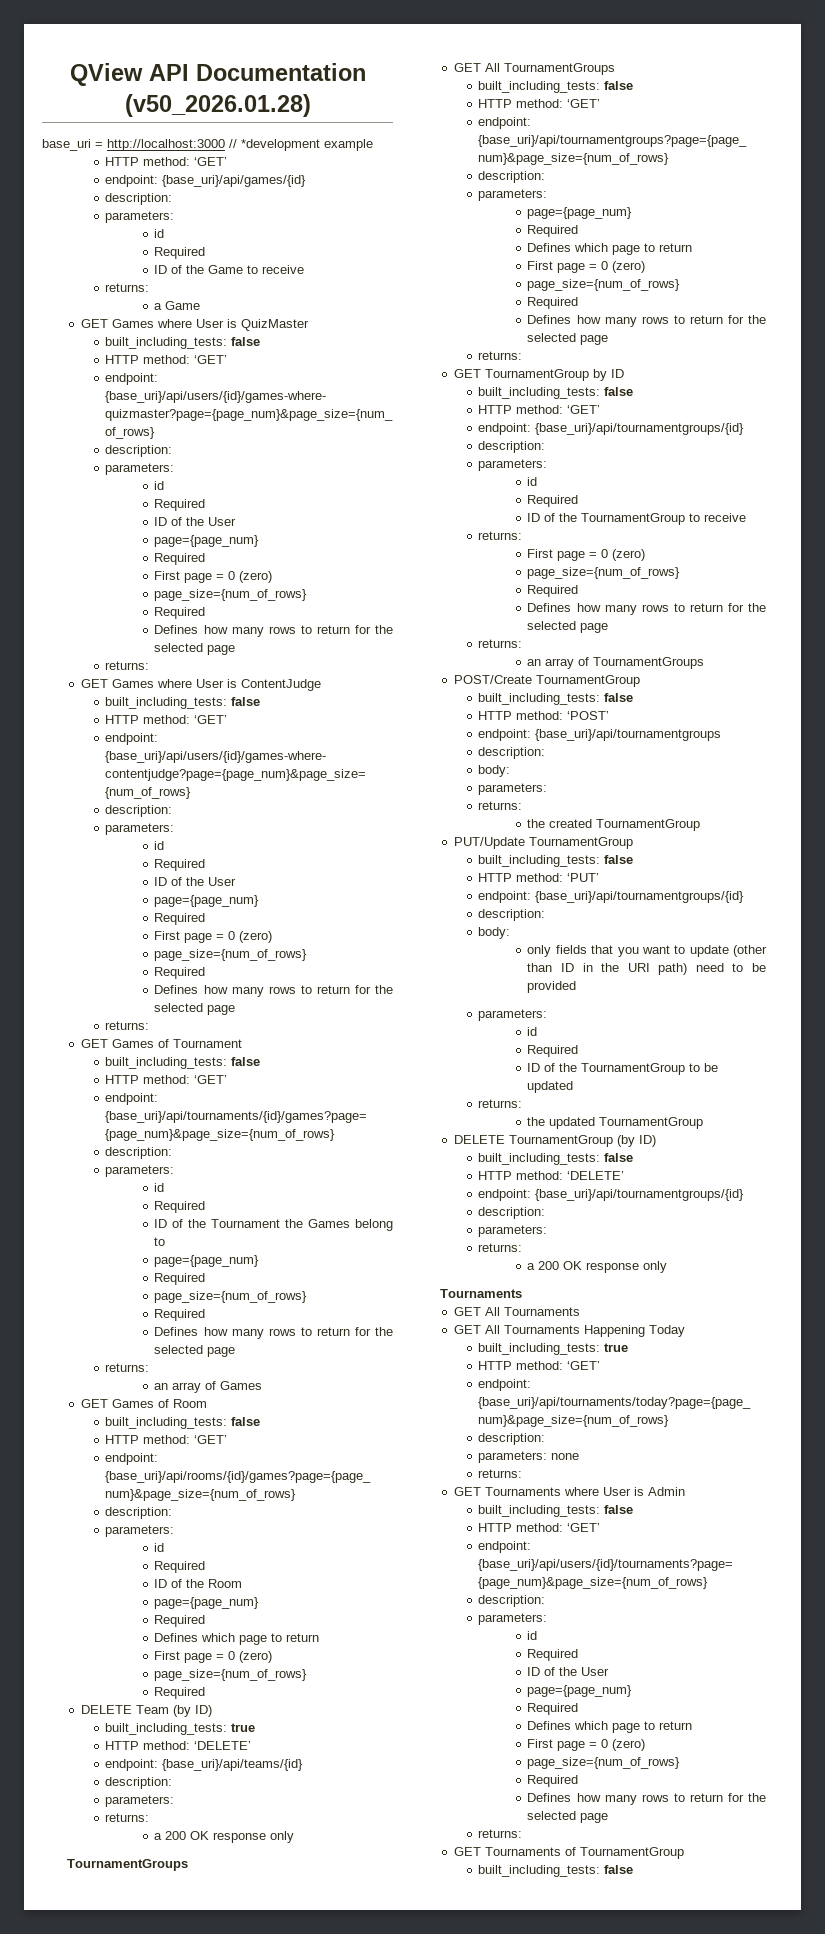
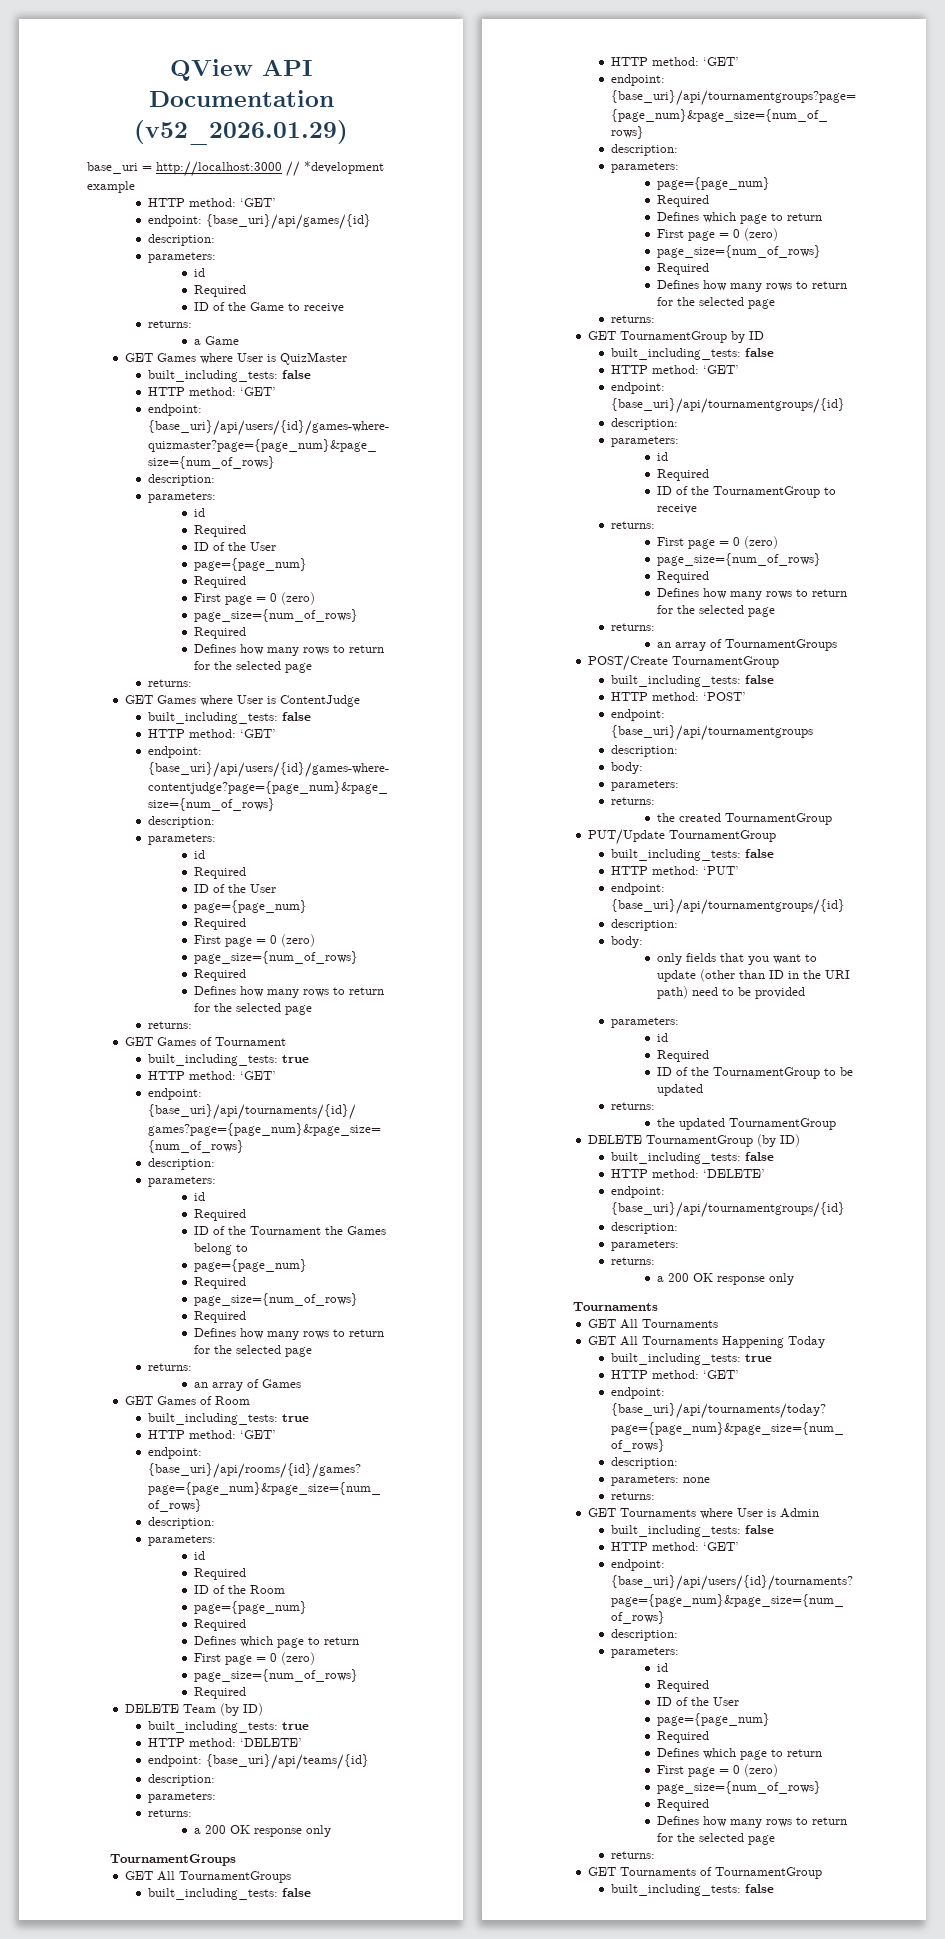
- QView API Documentation (v50_2026.01.28)
+ QView API Documentation (v52_2026.01.29)
  GET Games of Tournament
- built_including_tests: false
+ built_including_tests: true
  GET Games of Room
- built_including_tests: false
+ built_including_tests: true

